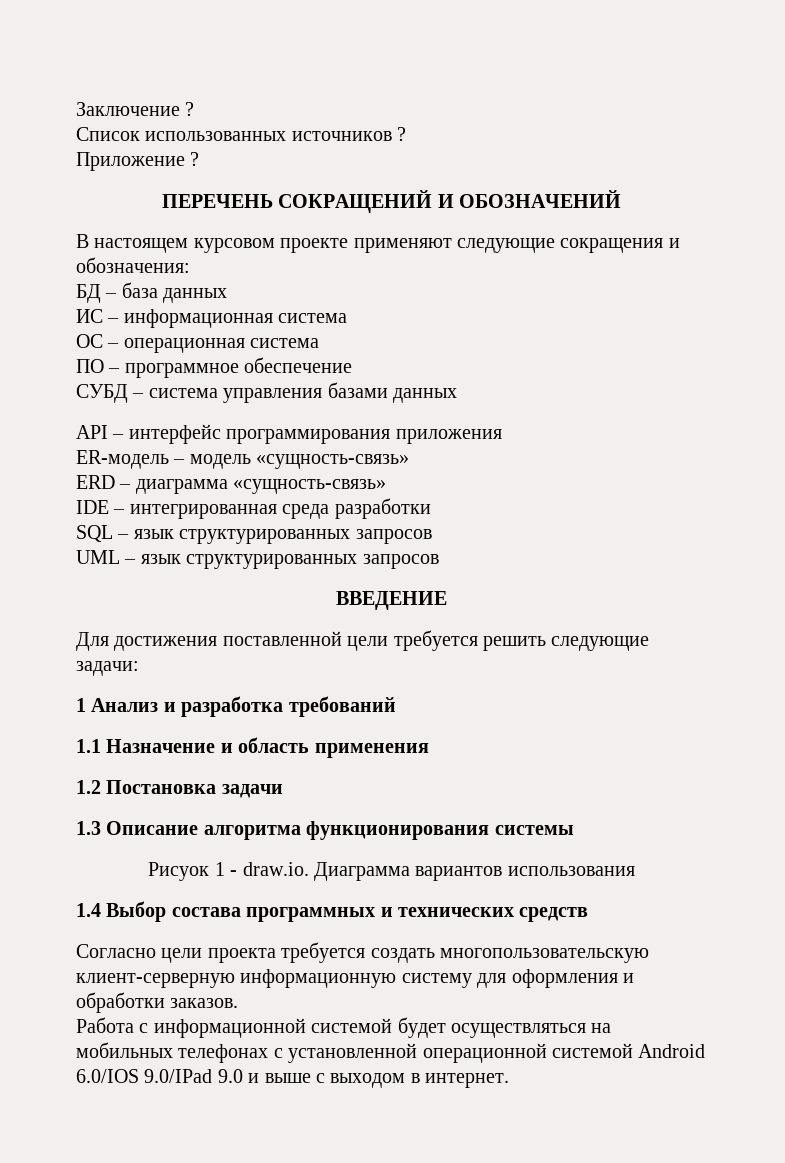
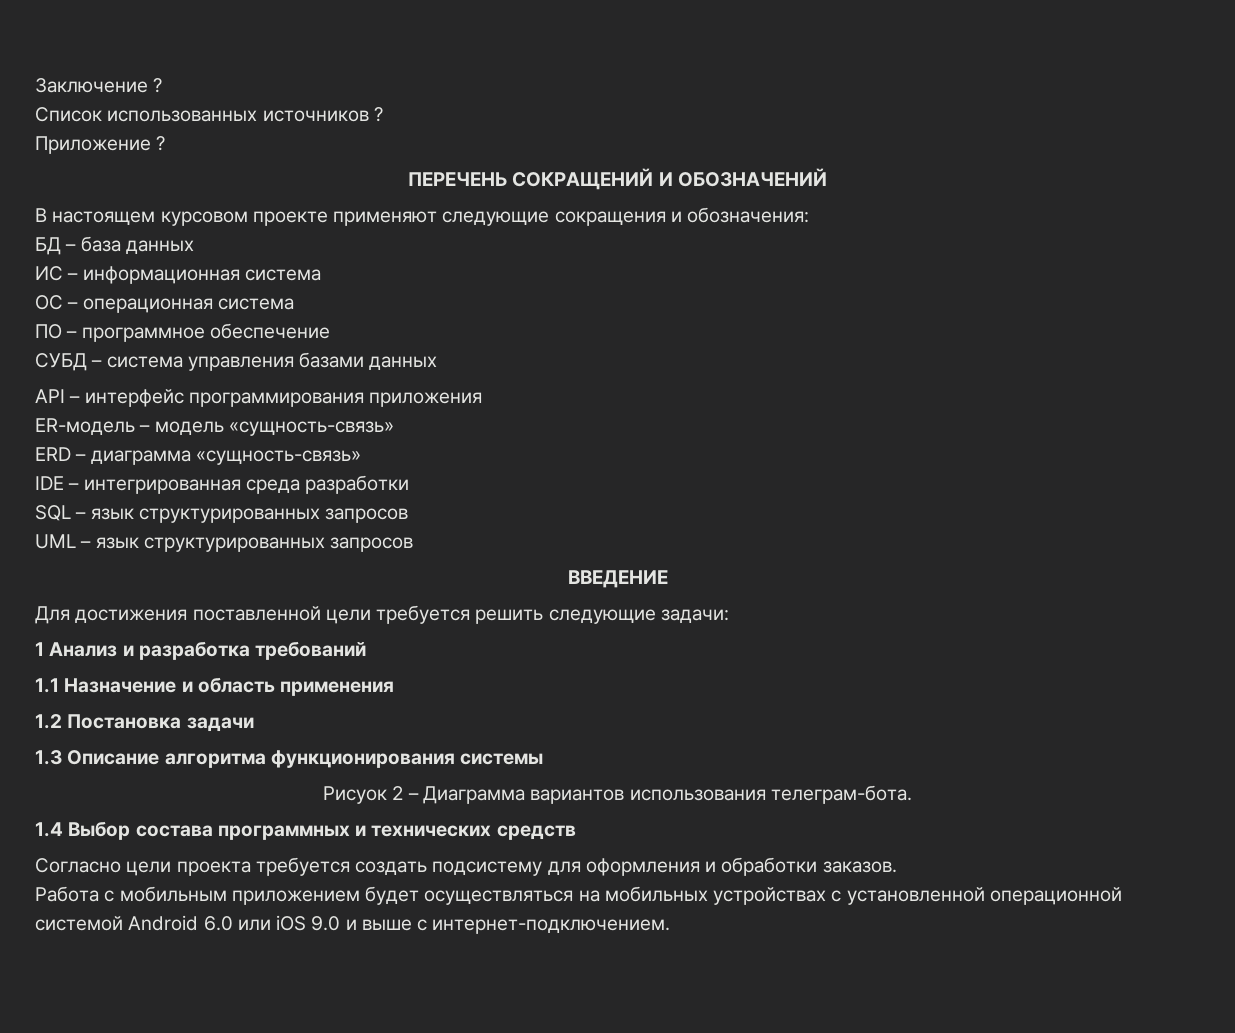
- Рисуок 1 - draw.io. Диаграмма вариантов использования
+ Рисуок 2 – Диаграмма вариантов использования телеграм-бота.
- Согласно цели проекта требуется создать многопользовательскую клиент-серверную информационную систему для оформления и обработки заказов.
+ Согласно цели проекта требуется создать подсистему для оформления и обработки заказов.
- Работа с информационной системой будет осуществляться на мобильных телефонах с установленной операционной системой Android 6.0/IOS 9.0/IPad 9.0 и выше с выходом в интернет.
+ Работа с мобильным приложением будет осуществляться на мобильных устройствах с установленной операционной системой Android 6.0 или iOS 9.0 и выше с интернет-подключением.

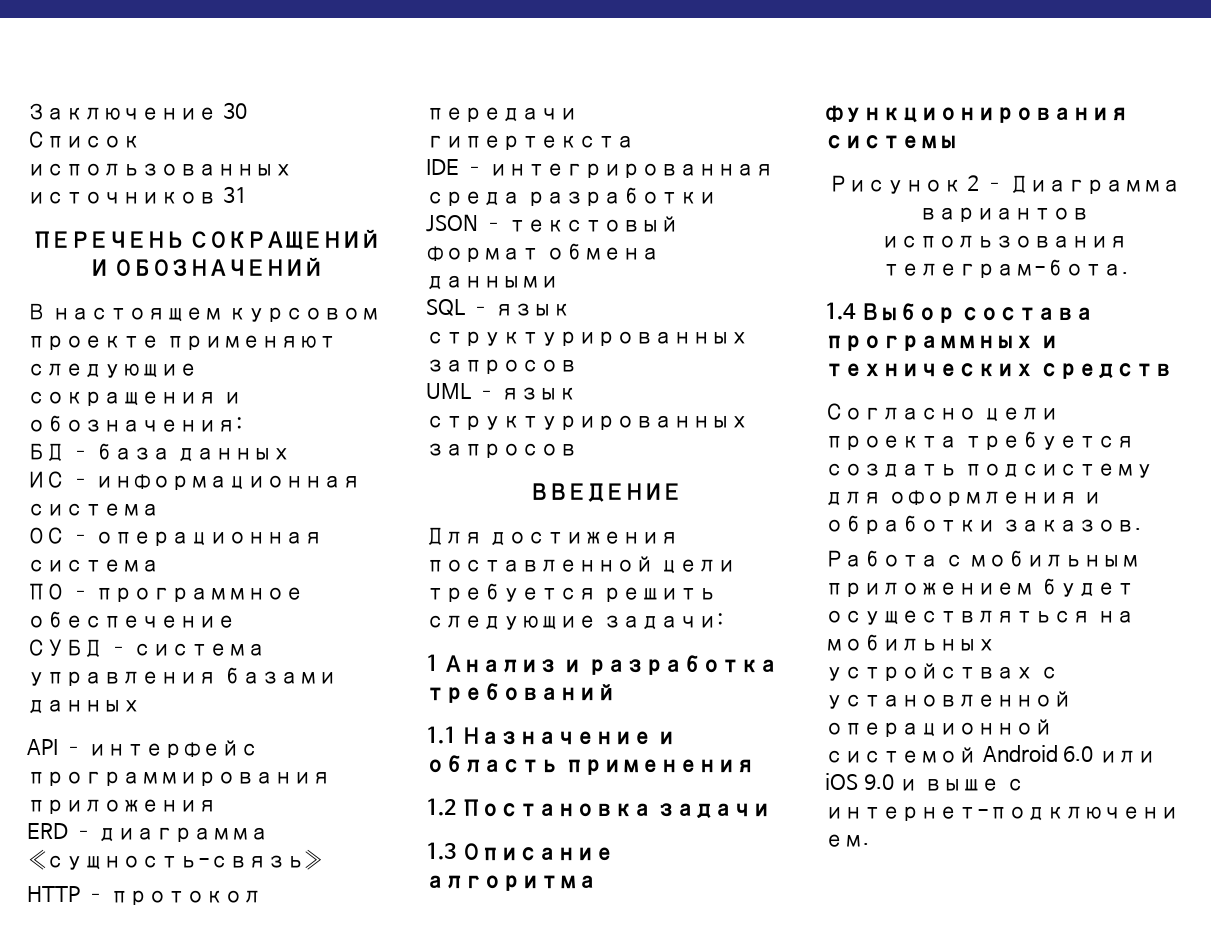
- Заключение ?
+ Заключение 30
- Список использованных источников ?
- Приложение ?
+ Список использованных источников 31
- ER-модель – модель «сущность-связь»
+ HTTP – протокол передачи гипертекста
+ JSON – текстовый формат обмена данными
- Рисуок 2 – Диаграмма вариантов использования телеграм-бота.
+ Рисунок 2 – Диаграмма вариантов использования телеграм-бота.

